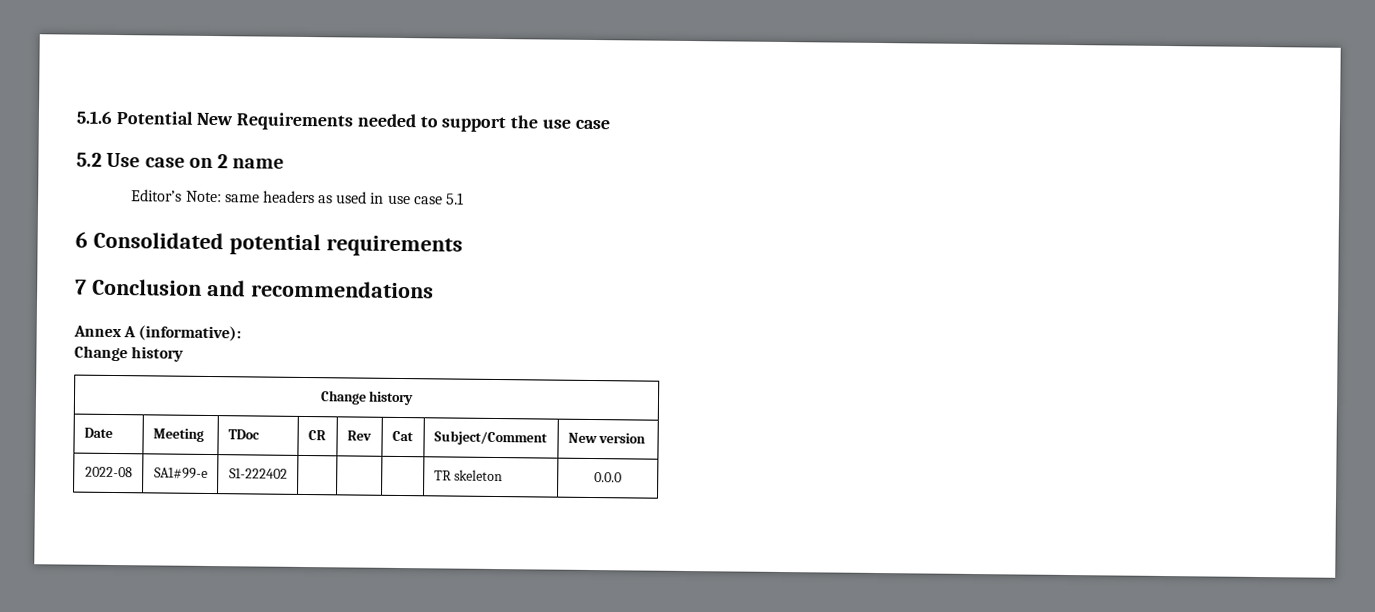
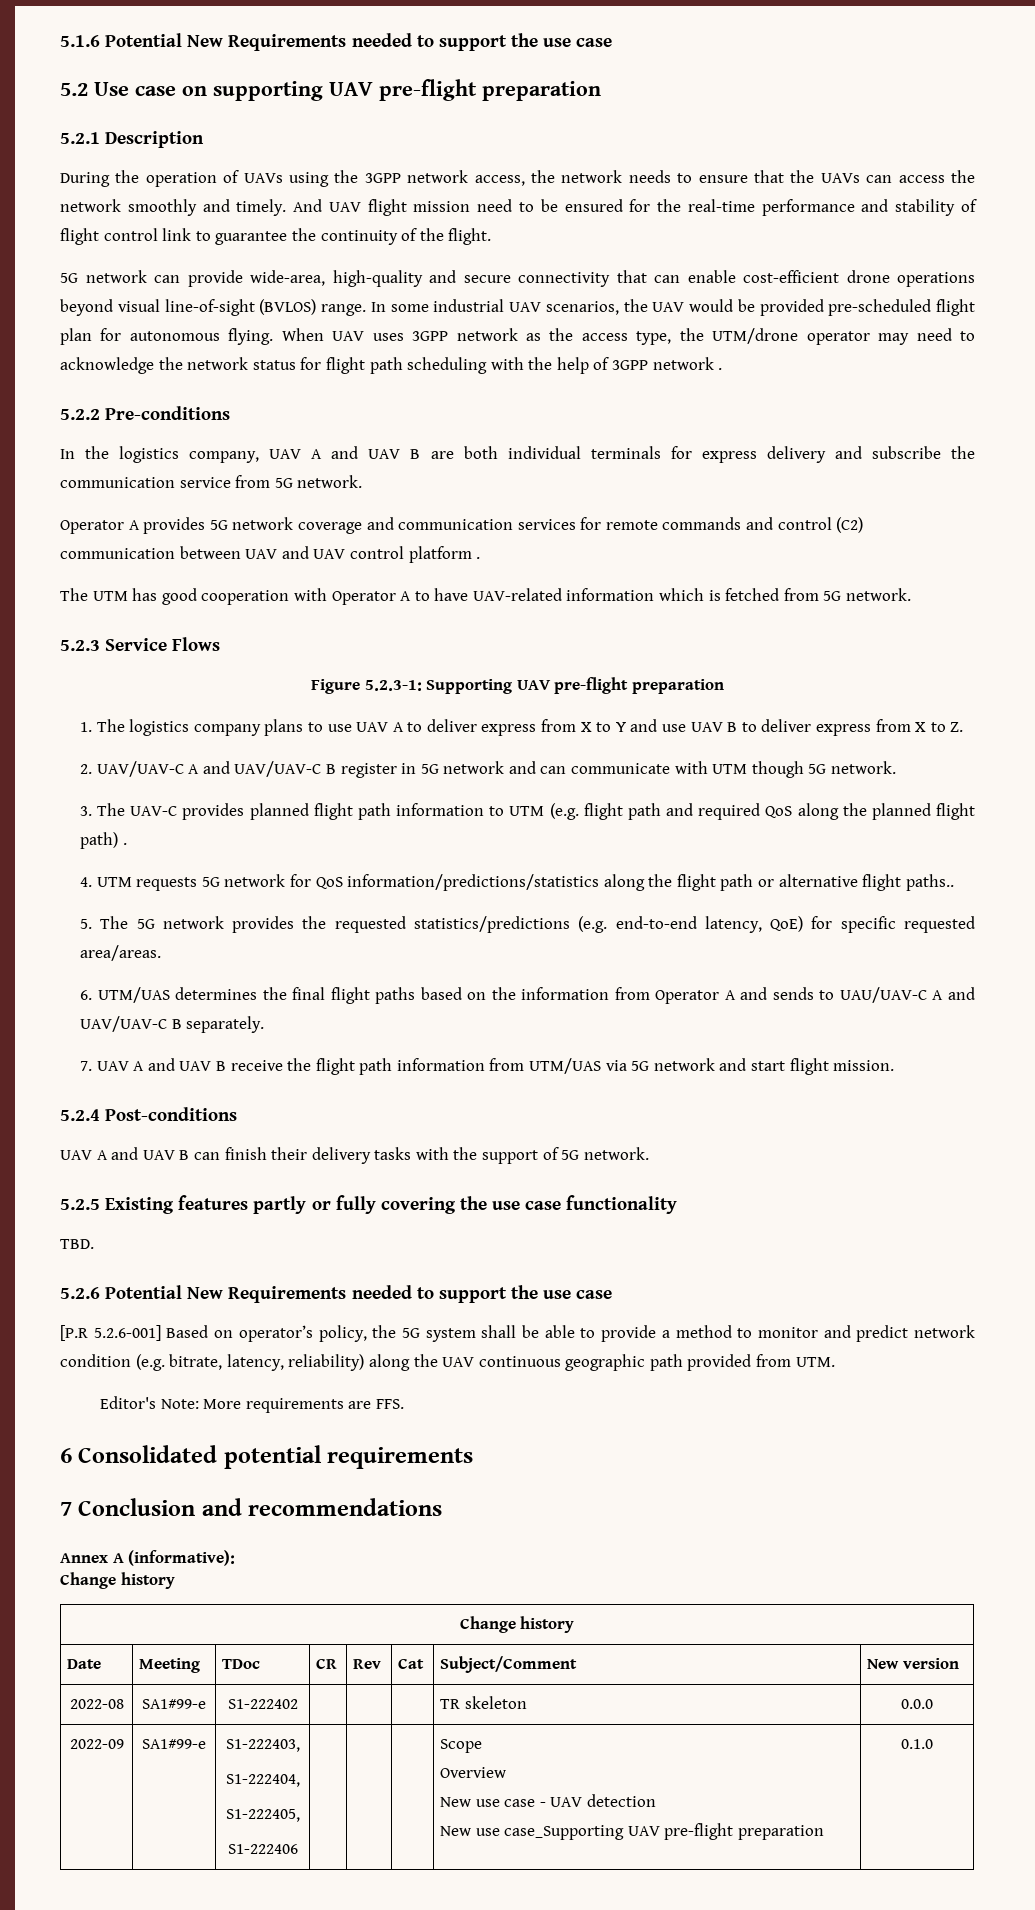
- 5.2 Use case on 2 name
- Editor’s Note: same headers as used in use case 5.1
+ 5.2 Use case on supporting UAV pre-flight preparation
+ 5.2.1 Description
+ During the operation of UAVs using the 3GPP network access, the network needs to ensure that the UAVs can access the network smoothly and timely. And UAV flight mission need to be ensured for the real-time performance and stability of flight control link to guarantee the continuity of the flight.
+ 5G network can provide wide-area, high-quality and secure connectivity that can enable cost-efficient drone operations beyond visual line-of-sight (BVLOS) range. In some industrial UAV scenarios, the UAV would be provided pre-scheduled flight plan for autonomous flying. When UAV uses 3GPP network as the access type, the UTM/drone operator may need to acknowledge the network status for flight path scheduling with the help of 3GPP network .
+ 5.2.2 Pre-conditions
+ In the logistics company, UAV A and UAV B are both individual terminals for express delivery and subscribe the communication service from 5G network.
+ Operator A provides 5G network coverage and communication services for remote commands and control (C2) communication between UAV and UAV control platform .
+ The UTM has good cooperation with Operator A to have UAV-related information which is fetched from 5G network.
+ 5.2.3 Service Flows
+ Figure 5.2.3-1: Supporting UAV pre-flight preparation
+ 1. The logistics company plans to use UAV A to deliver express from X to Y and use UAV B to deliver express from X to Z.
+ 2. UAV/UAV-C A and UAV/UAV-C B register in 5G network and can communicate with UTM though 5G network.
+ 3. The UAV-C provides planned flight path information to UTM (e.g. flight path and required QoS along the planned flight path) .
+ 4. UTM requests 5G network for QoS information/predictions/statistics along the flight path or alternative flight paths..
+ 5. The 5G network provides the requested statistics/predictions (e.g. end-to-end latency, QoE) for specific requested area/areas.
+ 6. UTM/UAS determines the final flight paths based on the information from Operator A and sends to UAU/UAV-C A and UAV/UAV-C B separately.
+ 7. UAV A and UAV B receive the flight path information from UTM/UAS via 5G network and start flight mission.
+ 5.2.4 Post-conditions
+ UAV A and UAV B can finish their delivery tasks with the support of 5G network.
+ 5.2.5 Existing features partly or fully covering the use case functionality
+ TBD.
+ 5.2.6 Potential New Requirements needed to support the use case
+ [P.R 5.2.6-001] Based on operator’s policy, the 5G system shall be able to provide a method to monitor and predict network condition (e.g. bitrate, latency, reliability) along the UAV continuous geographic path provided from UTM.
+ Editor's Note: More requirements are FFS.
+ 2022-09 | SA1#99-e | S1-222403,
+ S1-222404,
+ S1-222405,
+ S1-222406 | | | | Scope
+ Overview
+ New use case - UAV detection
+ New use case_Supporting UAV pre-flight preparation | 0.1.0

